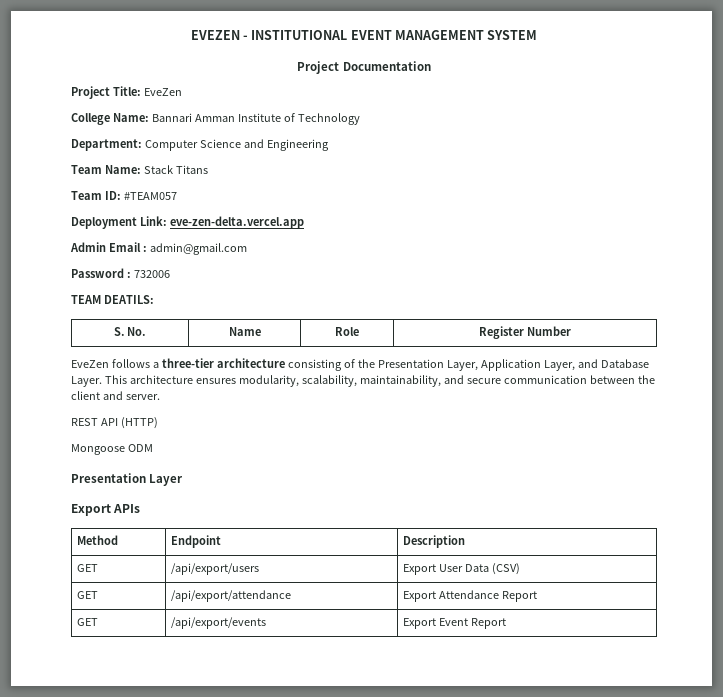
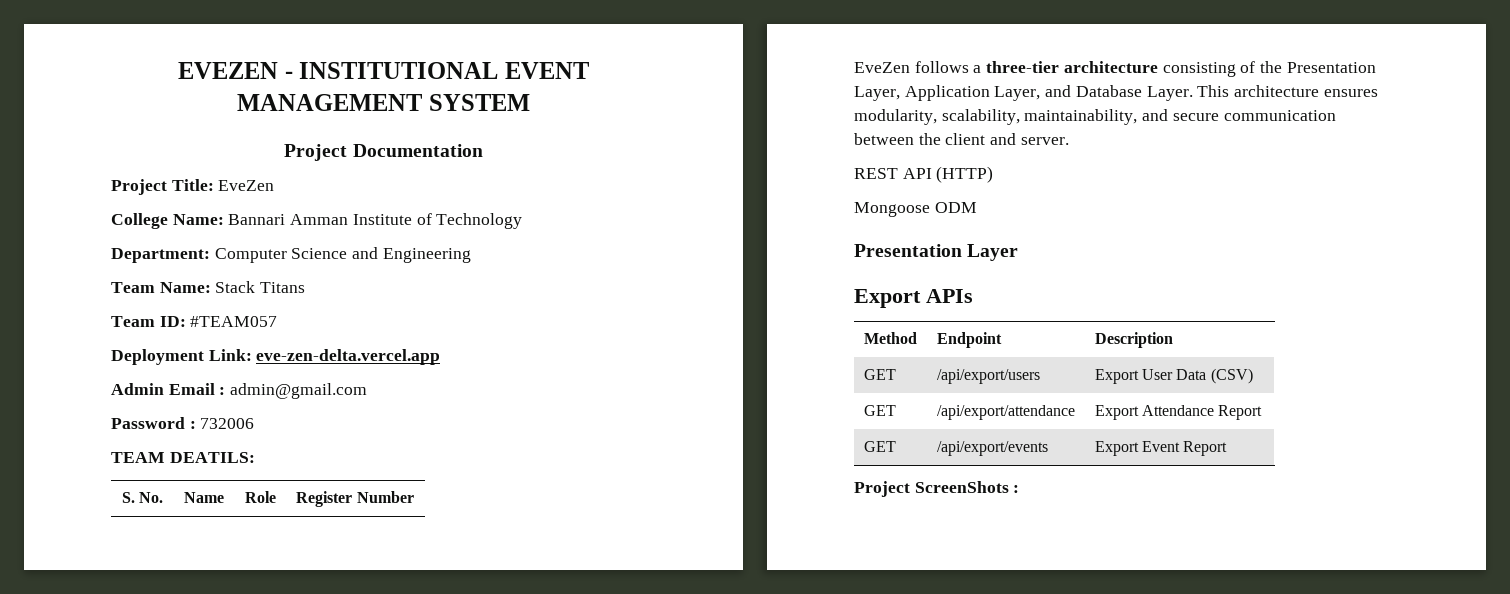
+ Project ScreenShots :

